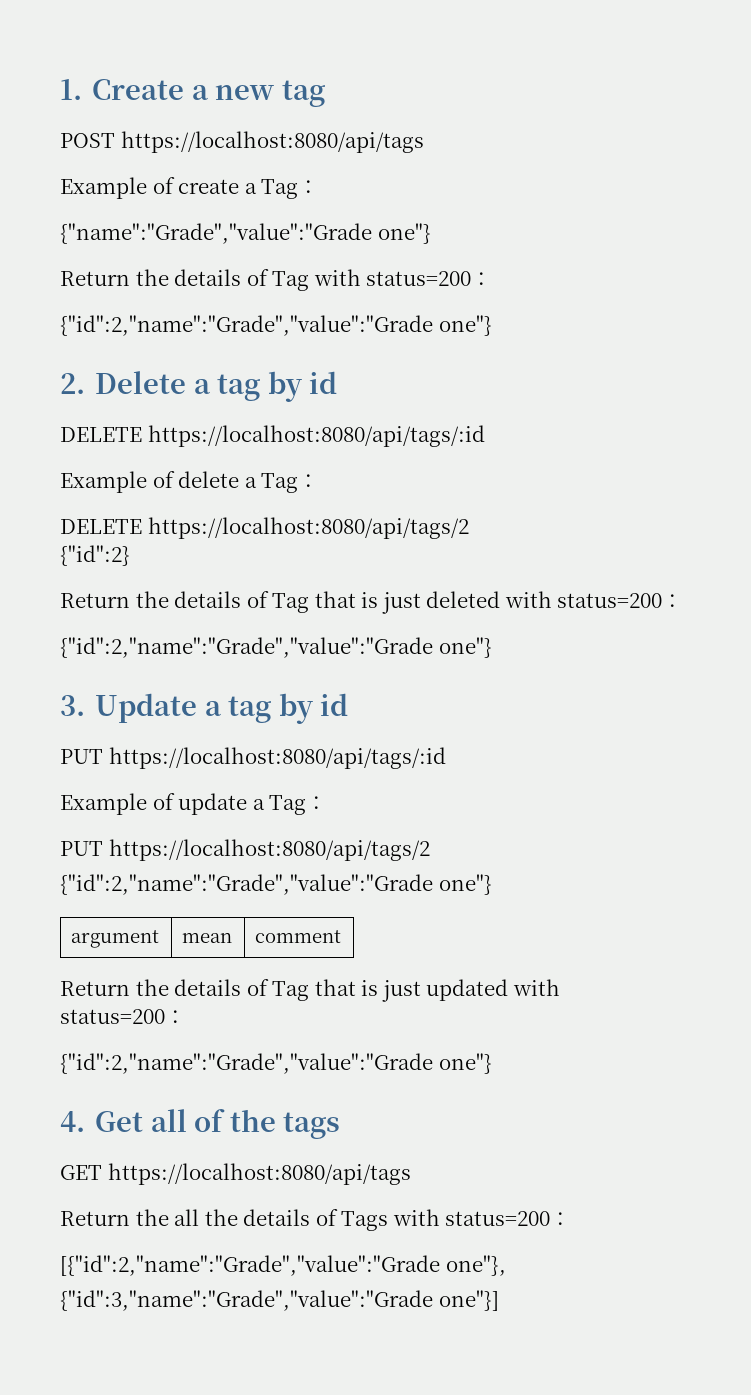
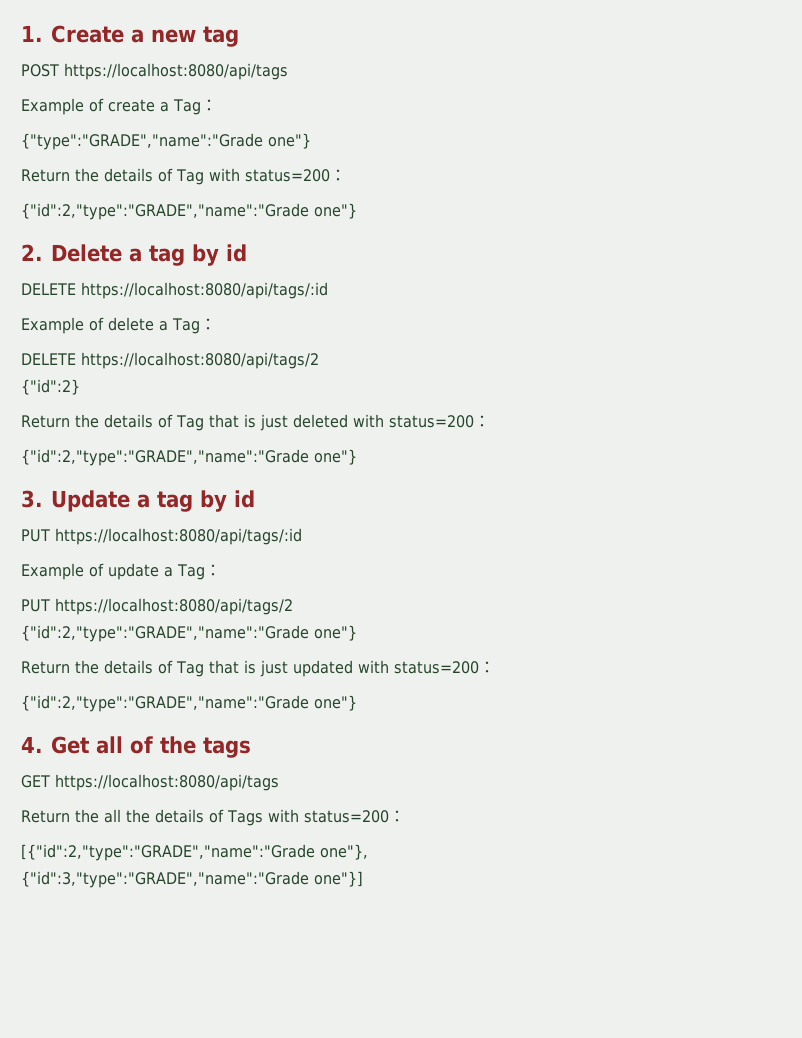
- {"name":"Grade","value":"Grade one"}
+ {"type":"GRADE","name":"Grade one"}
  Return the details of Tag with status=200：
- {"id":2,"name":"Grade","value":"Grade one"}
+ {"id":2,"type":"GRADE","name":"Grade one"}
  Return the details of Tag that is just deleted with status=200：
- {"id":2,"name":"Grade","value":"Grade one"}
+ {"id":2,"type":"GRADE","name":"Grade one"}
  PUT https://localhost:8080/api/tags/2
- {"id":2,"name":"Grade","value":"Grade one"}
- argument | mean | comment
+ {"id":2,"type":"GRADE","name":"Grade one"}
  Return the details of Tag that is just updated with status=200：
- {"id":2,"name":"Grade","value":"Grade one"}
+ {"id":2,"type":"GRADE","name":"Grade one"}
- [{"id":2,"name":"Grade","value":"Grade one"},
+ [{"id":2,"type":"GRADE","name":"Grade one"},
- {"id":3,"name":"Grade","value":"Grade one"}]
+ {"id":3,"type":"GRADE","name":"Grade one"}]

